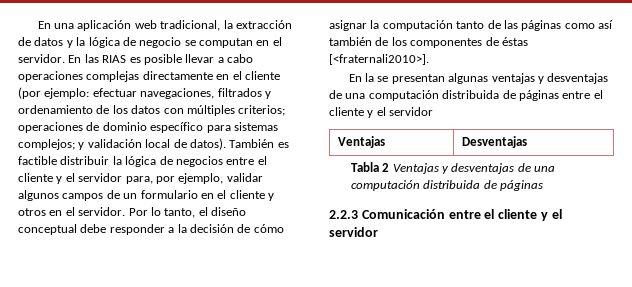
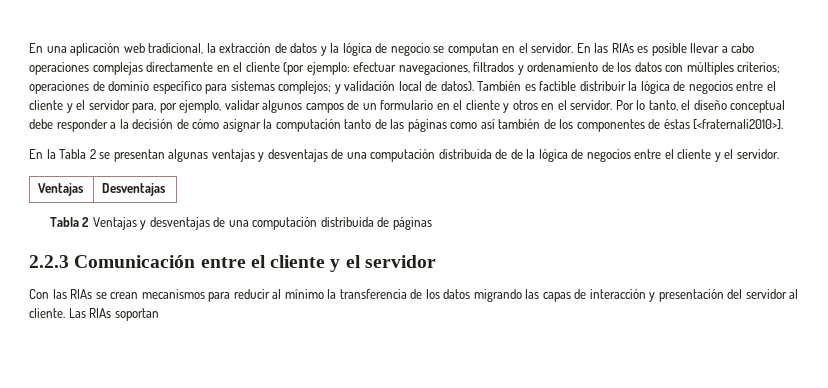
- En las RIAS es posible llevar a cabo operaciones complejas directamente en el cliente (por ejemplo: efectuar navegaciones, filtrados y ordenamiento de los datos con múltiples criterios; operaciones de dominio específico para sistemas complejos; y validación local de datos).
+ En las RIAs es posible llevar a cabo operaciones complejas directamente en el cliente (por ejemplo: efectuar navegaciones, filtrados y ordenamiento de los datos con múltiples criterios; operaciones de dominio específico para sistemas complejos; y validación local de datos).
- En la se presentan algunas ventajas y desventajas de una computación distribuida de páginas entre el cliente y el servidor
+ En la Tabla 2 se presentan algunas ventajas y desventajas de una computación distribuida de de la lógica de negocios entre el cliente y el servidor.
+ Con las RIAs se crean mecanismos para reducir al mínimo la transferencia de los datos migrando las capas de interacción y presentación del servidor al cliente. Las RIAs soportan

